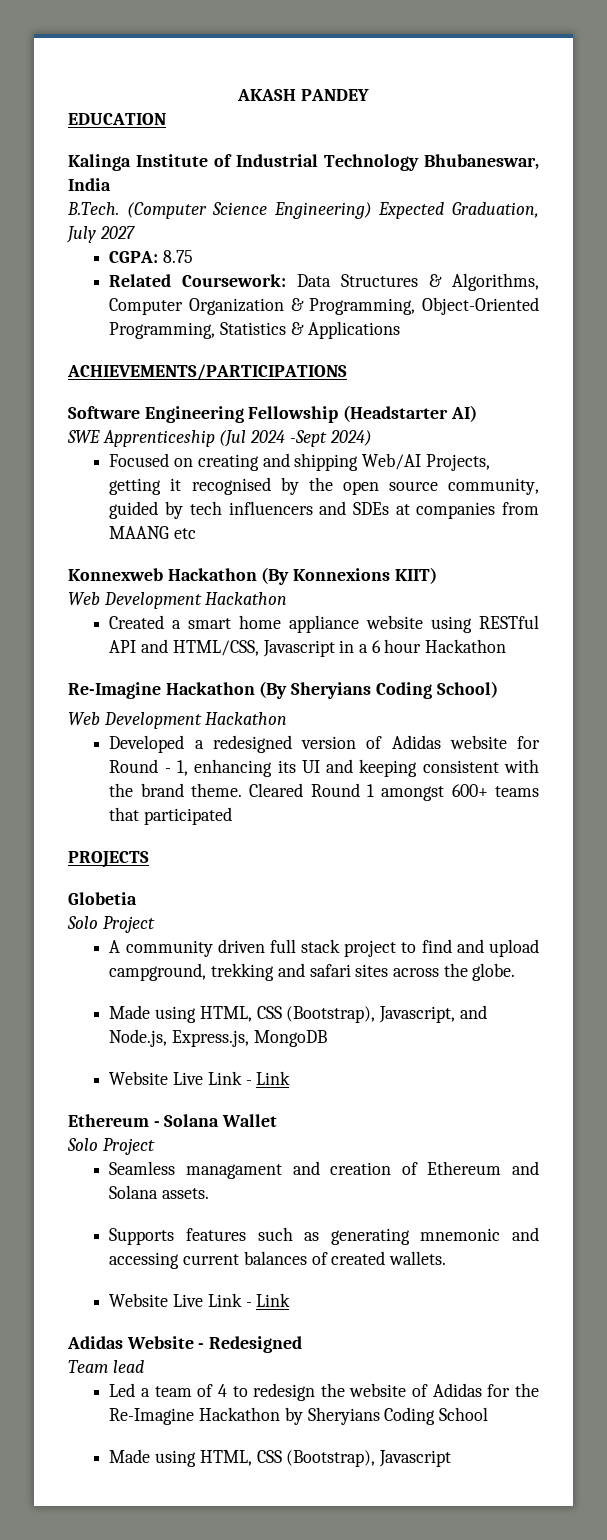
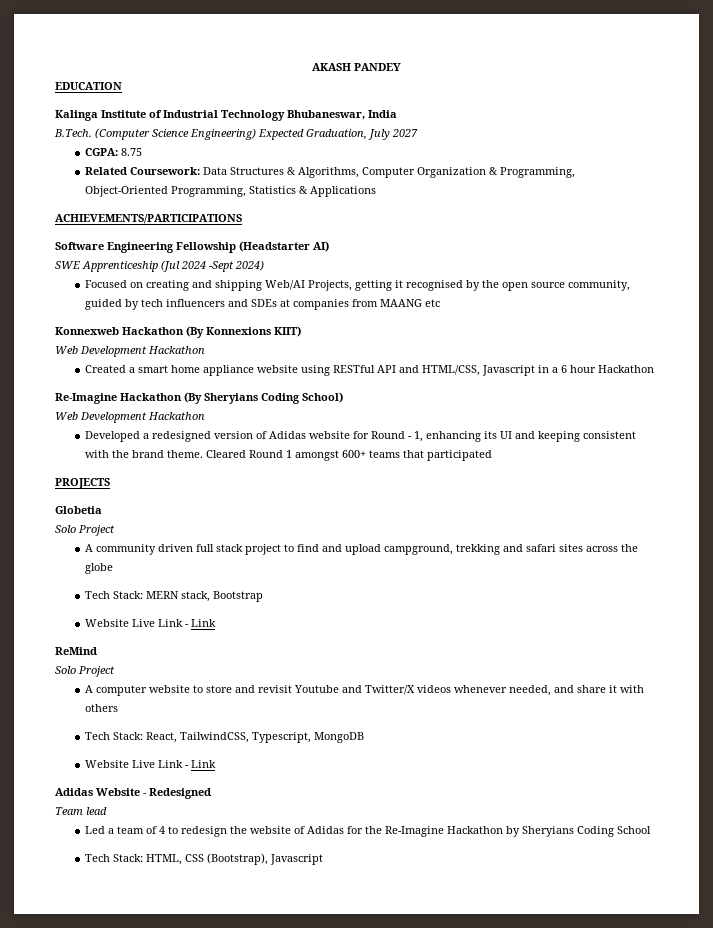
- A community driven full stack project to find and upload campground, trekking and safari sites across the globe.
- Made using HTML, CSS (Bootstrap), Javascript, and Node.js, Express.js, MongoDB
+ A community driven full stack project to find and upload campground, trekking and safari sites across the globe
+ Tech Stack: MERN stack, Bootstrap
  Website Live Link - Link
- Ethereum - Solana Wallet
+ ReMind
  Solo Project
- Seamless managament and creation of Ethereum and Solana assets.
- Supports features such as generating mnemonic and accessing current balances of created wallets.
+ A computer website to store and revisit Youtube and Twitter/X videos whenever needed, and share it with others
+ Tech Stack: React, TailwindCSS, Typescript, MongoDB
- Made using HTML, CSS (Bootstrap), Javascript
+ Tech Stack: HTML, CSS (Bootstrap), Javascript

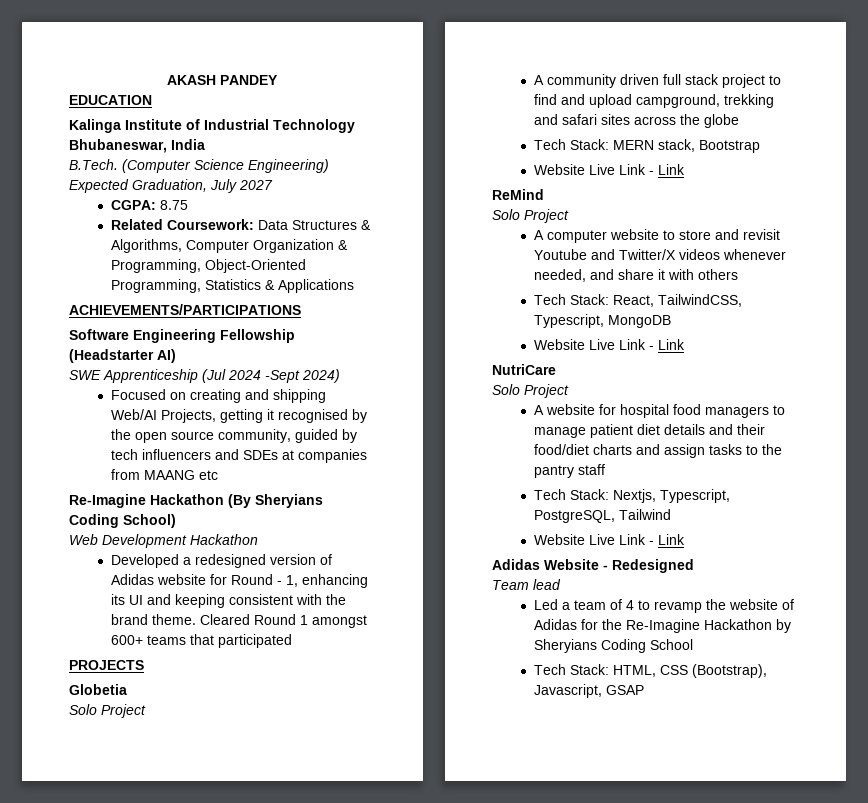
- Konnexweb Hackathon (By Konnexions KIIT)
- Web Development Hackathon
- Created a smart home appliance website using RESTful API and HTML/CSS, Javascript in a 6 hour Hackathon
+ NutriCare
+ Solo Project
+ A website for hospital food managers to manage patient diet details and their food/diet charts and assign tasks to the pantry staff
+ Tech Stack: Nextjs, Typescript, PostgreSQL, Tailwind
+ Website Live Link - Link
- Led a team of 4 to redesign the website of Adidas for the Re-Imagine Hackathon by Sheryians Coding School
+ Led a team of 4 to revamp the website of Adidas for the Re-Imagine Hackathon by Sheryians Coding School
- Tech Stack: HTML, CSS (Bootstrap), Javascript
+ Tech Stack: HTML, CSS (Bootstrap), Javascript, GSAP

